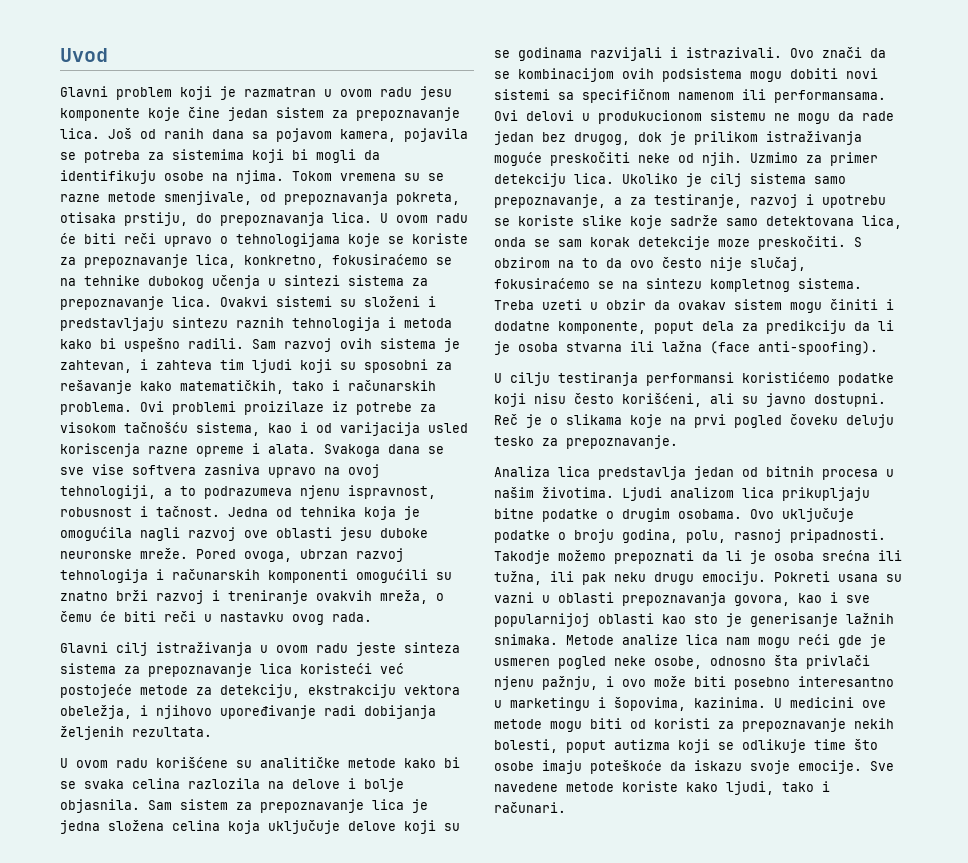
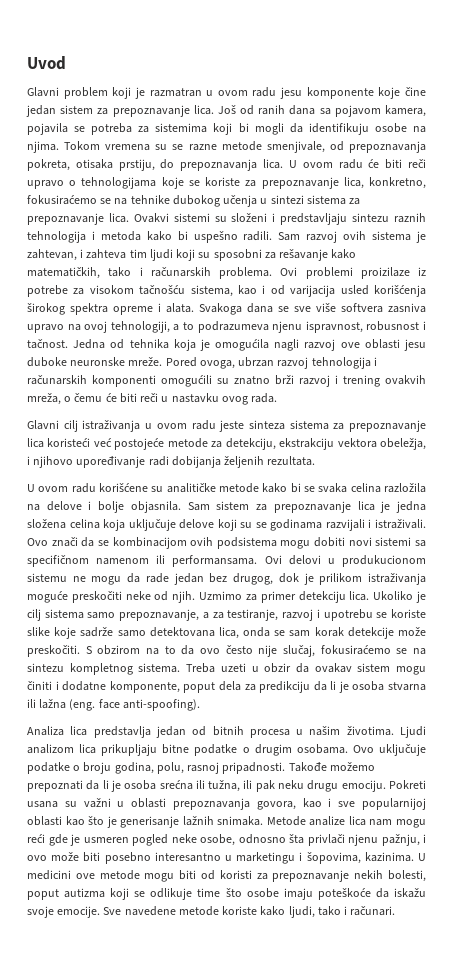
- Ovi problemi proizilaze iz potrebe za visokom tačnošću sistema, kao i od varijacija usled koriscenja razne opreme i alata.
+ Ovi problemi proizilaze iz potrebe za visokom tačnošću sistema, kao i od varijacija usled korišćenja širokog spektra opreme i alata.
- Svakoga dana se sve vise softvera zasniva upravo na ovoj tehnologiji, a to podrazumeva njenu ispravnost, robusnost i tačnost.
+ Svakoga dana se sve više softvera zasniva upravo na ovoj tehnologiji, a to podrazumeva njenu ispravnost, robusnost i tačnost.
- Pored ovoga, ubrzan razvoj tehnologija i računarskih komponenti omogućili su znatno brži razvoj i treniranje ovakvih mreža, o čemu će biti reči u nastavku ovog rada.
+ Pored ovoga, ubrzan razvoj tehnologija i računarskih komponenti omogućili su znatno brži razvoj i trening ovakvih mreža, o čemu će biti reči u nastavku ovog rada.
- U ovom radu korišćene su analitičke metode kako bi se svaka celina razlozila na delove i bolje objasnila.
+ U ovom radu korišćene su analitičke metode kako bi se svaka celina razložila na delove i bolje objasnila.
- Sam sistem za prepoznavanje lica je jedna složena celina koja uključuje delove koji su se godinama razvijali i istrazivali.
+ Sam sistem za prepoznavanje lica je jedna složena celina koja uključuje delove koji su se godinama razvijali i istraživali.
- Ukoliko je cilj sistema samo prepoznavanje, a za testiranje, razvoj i upotrebu se koriste slike koje sadrže samo detektovana lica, onda se sam korak detekcije moze preskočiti.
+ Ukoliko je cilj sistema samo prepoznavanje, a za testiranje, razvoj i upotrebu se koriste slike koje sadrže samo detektovana lica, onda se sam korak detekcije može preskočiti.
- Treba uzeti u obzir da ovakav sistem mogu činiti i dodatne komponente, poput dela za predikciju da li je osoba stvarna ili lažna (face anti-spoofing).
+ Treba uzeti u obzir da ovakav sistem mogu činiti i dodatne komponente, poput dela za predikciju da li je osoba stvarna ili lažna (eng. face anti-spoofing).
- U cilju testiranja performansi koristićemo podatke koji nisu često korišćeni, ali su javno dostupni. Reč je o slikama koje na prvi pogled čoveku deluju tesko za prepoznavanje.
- Takodje možemo prepoznati da li je osoba srećna ili tužna, ili pak neku drugu emociju.
+ Takođe možemo prepoznati da li je osoba srećna ili tužna, ili pak neku drugu emociju.
- Pokreti usana su vazni u oblasti prepoznavanja govora, kao i sve popularnijoj oblasti kao sto je generisanje lažnih snimaka.
+ Pokreti usana su važni u oblasti prepoznavanja govora, kao i sve popularnijoj oblasti kao što je generisanje lažnih snimaka.
- U medicini ove metode mogu biti od koristi za prepoznavanje nekih bolesti, poput autizma koji se odlikuje time što osobe imaju poteškoće da iskazu svoje emocije.
+ U medicini ove metode mogu biti od koristi za prepoznavanje nekih bolesti, poput autizma koji se odlikuje time što osobe imaju poteškoće da iskažu svoje emocije.

